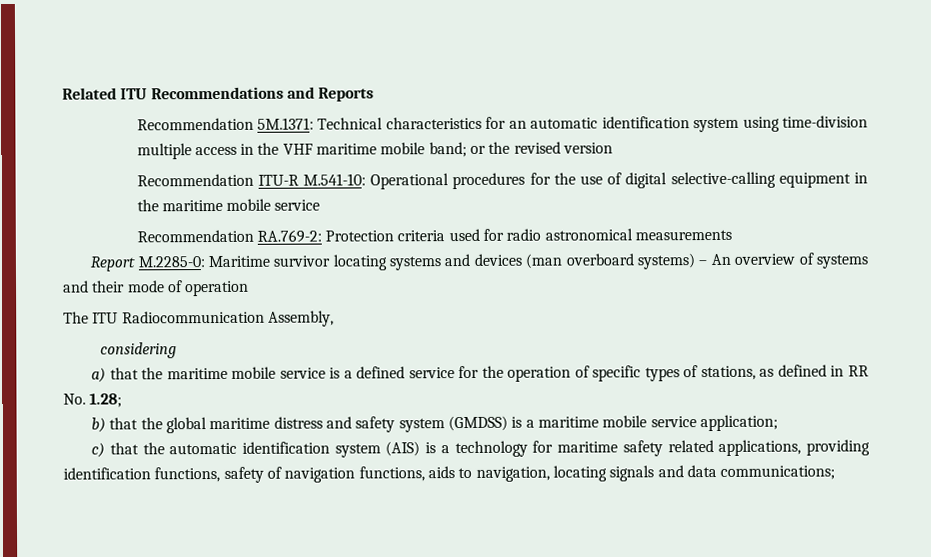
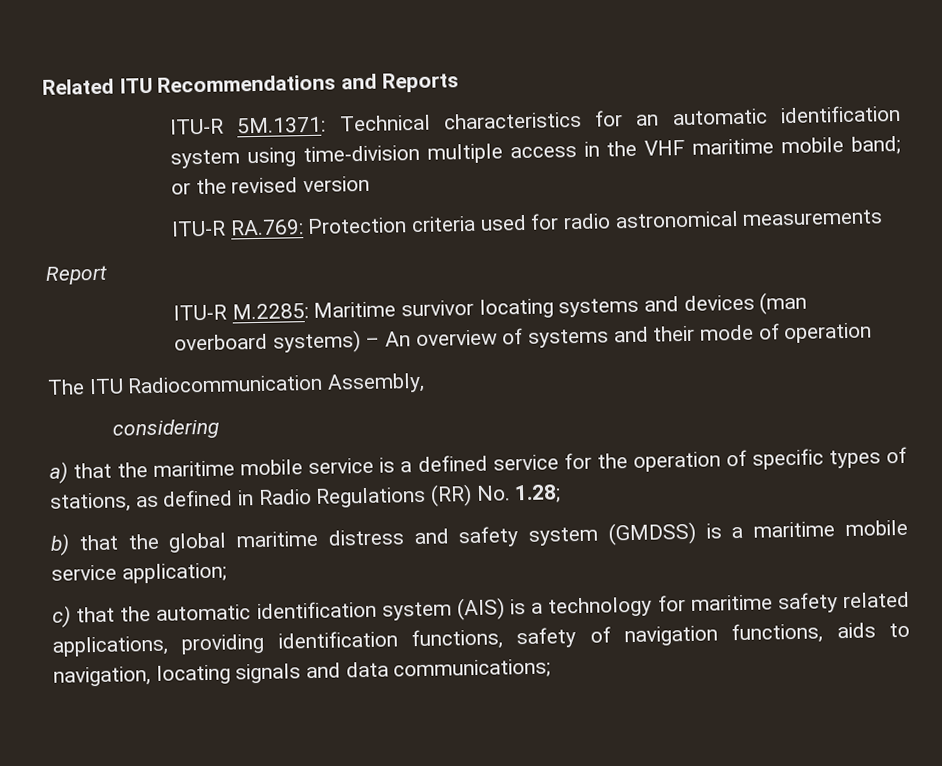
- Recommendation 5M.1371: Technical characteristics for an automatic identification system using time-division multiple access in the VHF maritime mobile band; or the revised version
+ ITU-R 5M.1371: Technical characteristics for an automatic identification system using time-division multiple access in the VHF maritime mobile band; or the revised version
- Recommendation ITU-R M.541-10: Operational procedures for the use of digital selective-calling equipment in the maritime mobile service
- Recommendation RA.769-2: Protection criteria used for radio astronomical measurements
+ ITU-R RA.769: Protection criteria used for radio astronomical measurements
- Report M.2285-0: Maritime survivor locating systems and devices (man overboard systems) – An overview of systems and their mode of operation
+ Report
+ ITU-R M.2285: Maritime survivor locating systems and devices (man overboard systems) – An overview of systems and their mode of operation
- a) that the maritime mobile service is a defined service for the operation of specific types of stations, as defined in RR No. 1.28;
+ a) that the maritime mobile service is a defined service for the operation of specific types of stations, as defined in Radio Regulations (RR) No. 1.28;

